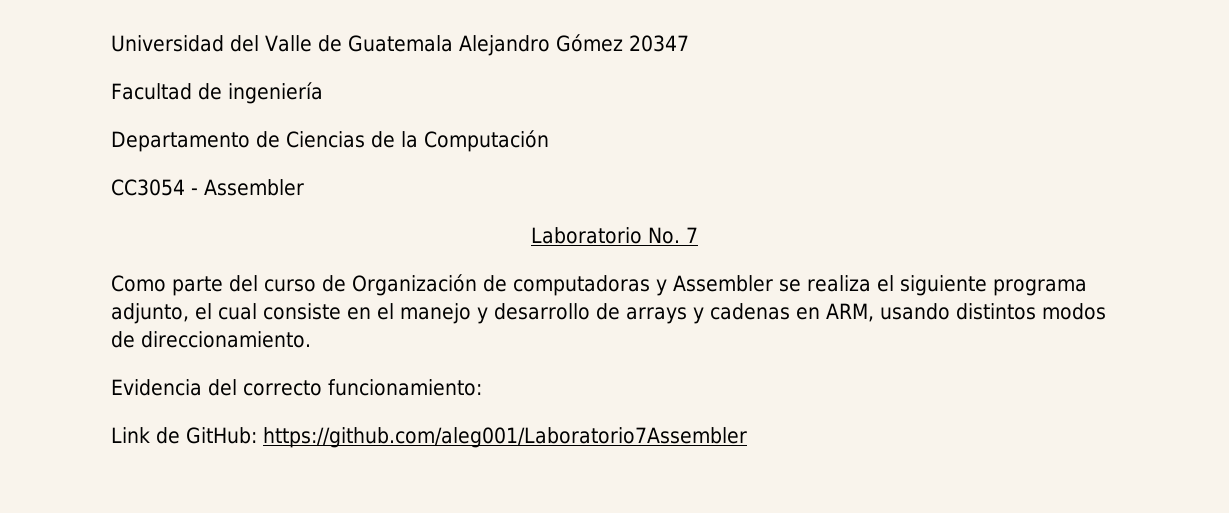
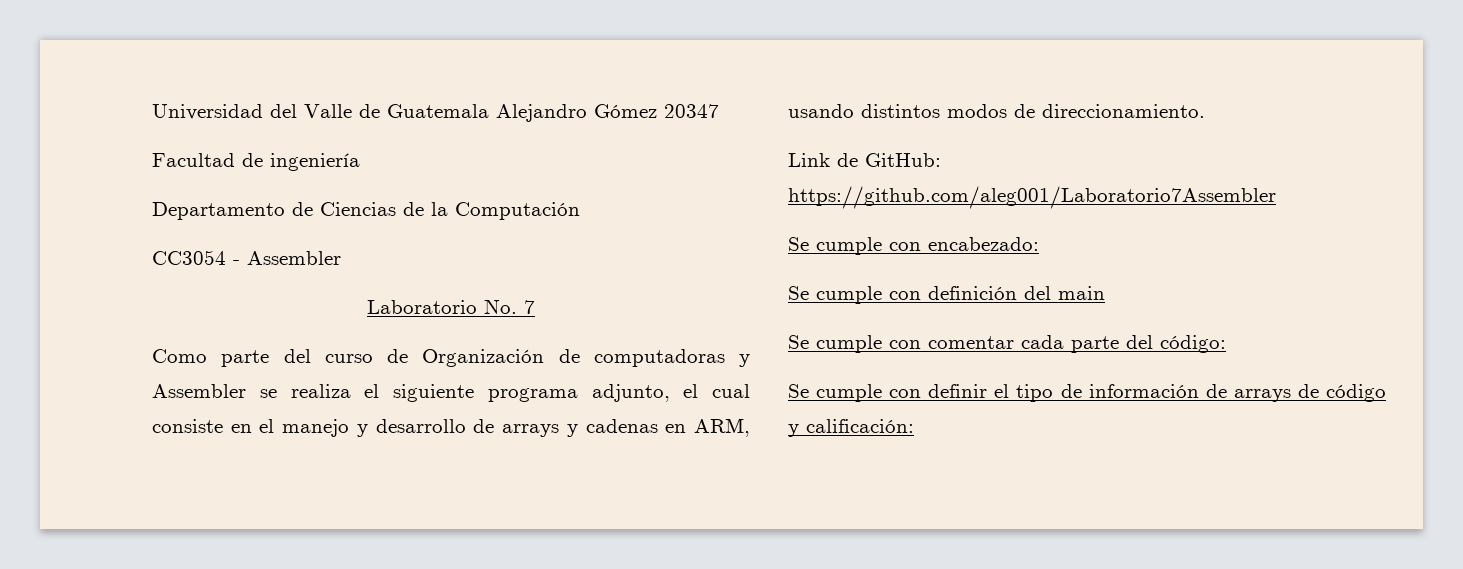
- Evidencia del correcto funcionamiento:
+ Se cumple con encabezado:
+ Se cumple con definición del main
+ Se cumple con comentar cada parte del código:
+ Se cumple con definir el tipo de información de arrays de código y calificación:

